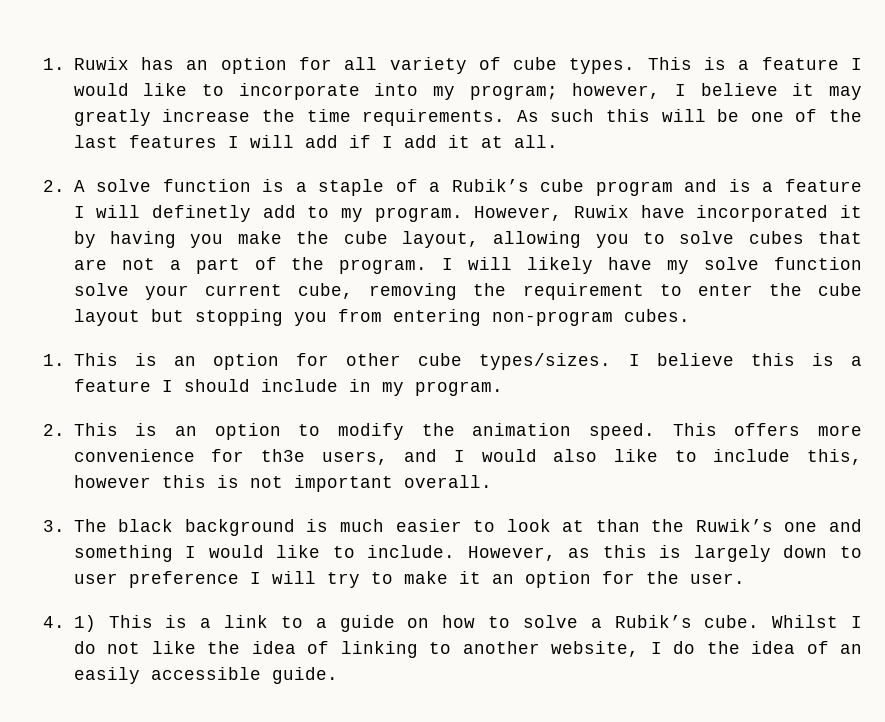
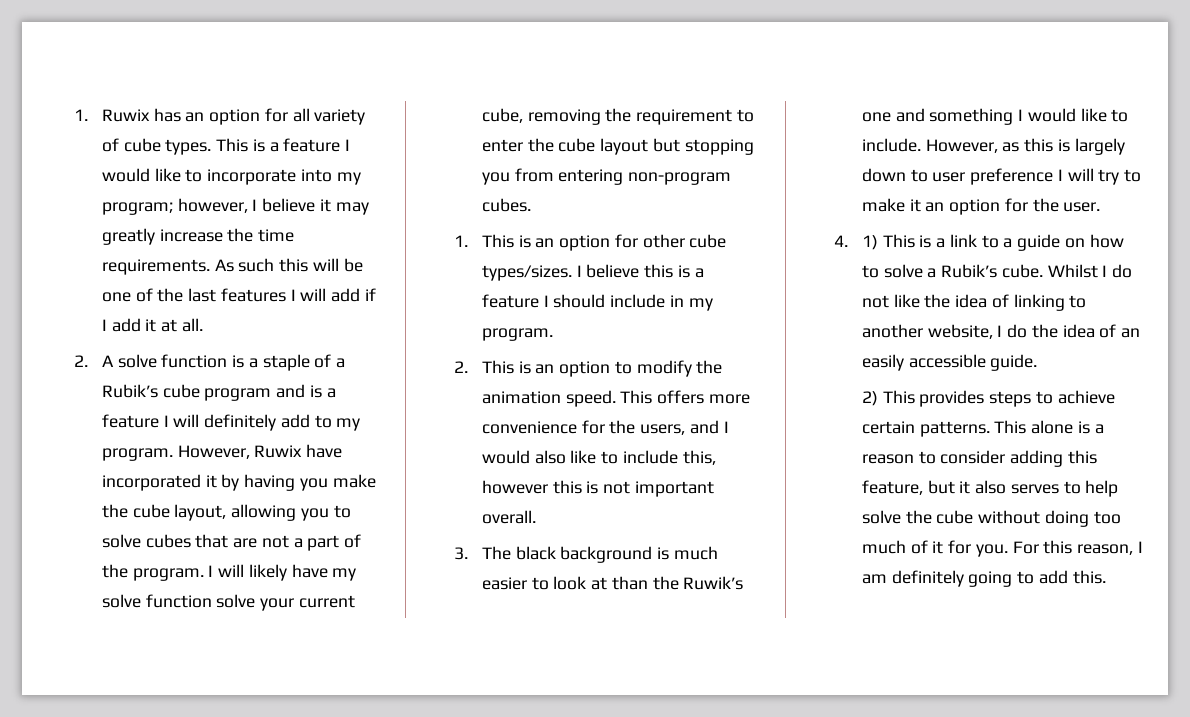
- 2. A solve function is a staple of a Rubik’s cube program and is a feature I will definetly add to my program.
+ 2. A solve function is a staple of a Rubik’s cube program and is a feature I will definitely add to my program.
- This offers more convenience for th3e users, and I would also like to include this, however this is not important overall.
+ This offers more convenience for the users, and I would also like to include this, however this is not important overall.
+ 2) This provides steps to achieve certain patterns. This alone is a reason to consider adding this feature, but it also serves to help solve the cube without doing too much of it for you. For this reason, I am definitely going to add this.

